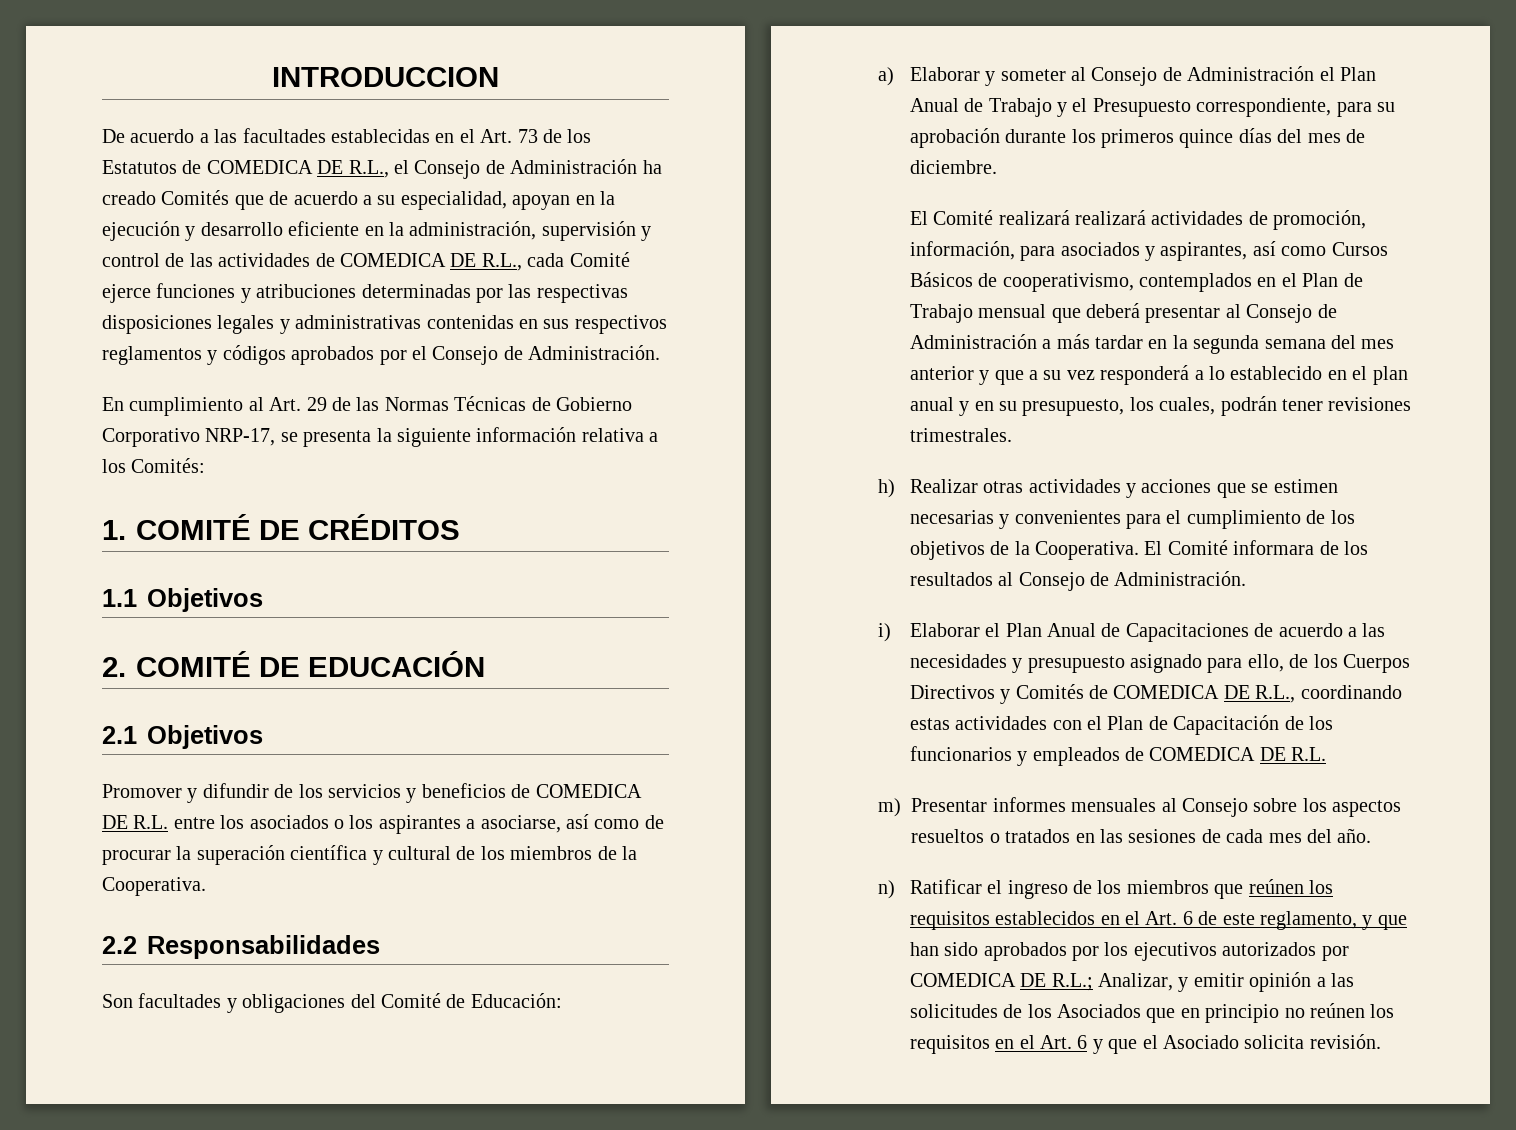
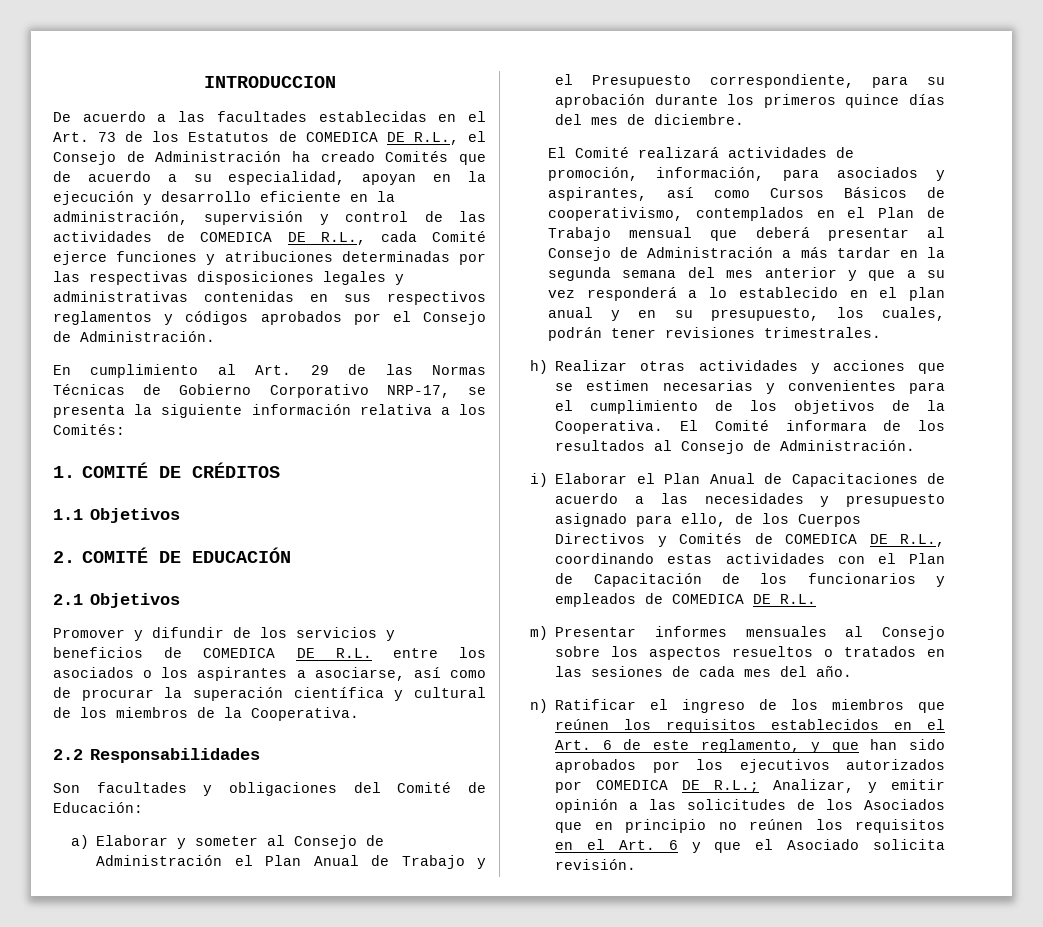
- El Comité realizará realizará actividades de promoción, información, para asociados y aspirantes, así como Cursos Básicos de cooperativismo, contemplados en el Plan de Trabajo mensual que deberá presentar al Consejo de Administración a más tardar en la segunda semana del mes anterior y que a su vez responderá a lo establecido en el plan anual y en su presupuesto, los cuales, podrán tener revisiones trimestrales.
+ El Comité realizará actividades de promoción, información, para asociados y aspirantes, así como Cursos Básicos de cooperativismo, contemplados en el Plan de Trabajo mensual que deberá presentar al Consejo de Administración a más tardar en la segunda semana del mes anterior y que a su vez responderá a lo establecido en el plan anual y en su presupuesto, los cuales, podrán tener revisiones trimestrales.

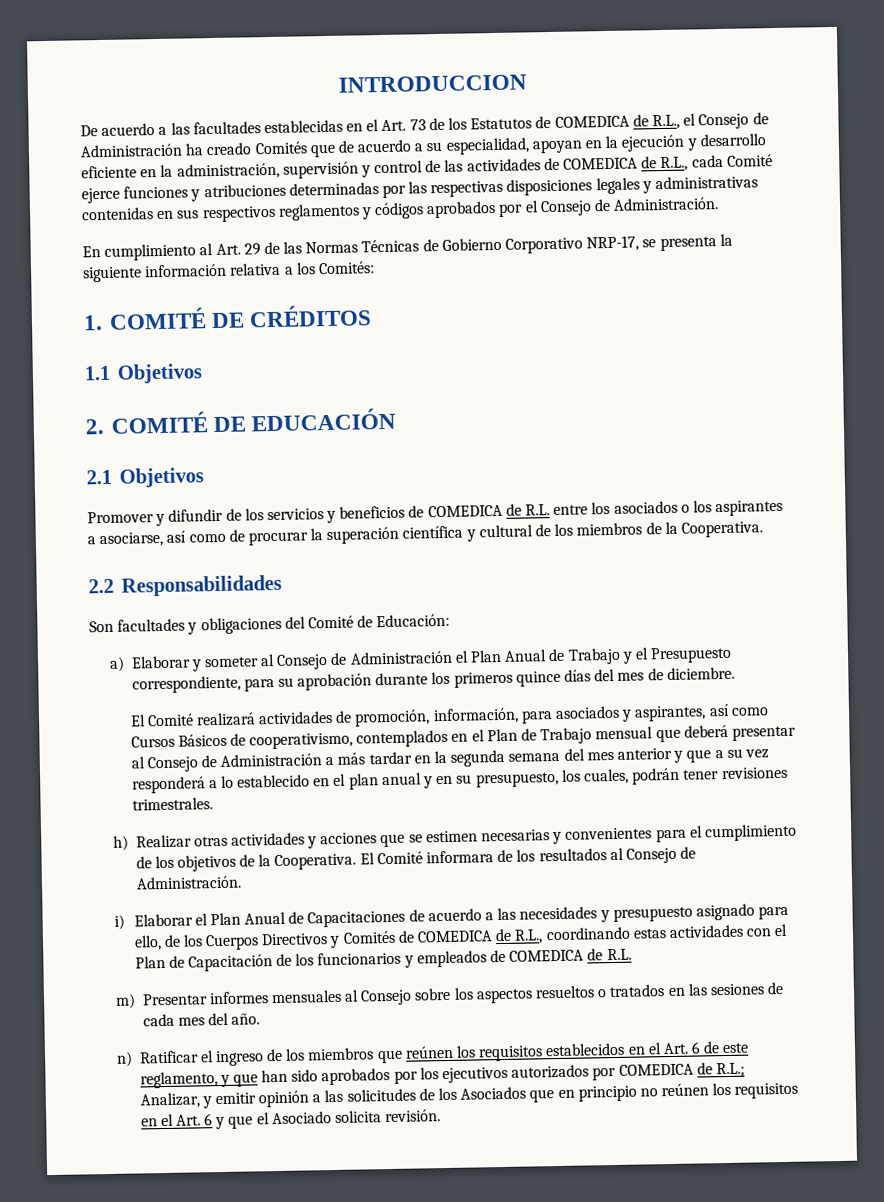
- De acuerdo a las facultades establecidas en el Art. 73 de los Estatutos de COMEDICA DE R.L., el Consejo de Administración ha creado Comités que de acuerdo a su especialidad, apoyan en la ejecución y desarrollo eficiente en la administración, supervisión y control de las actividades de COMEDICA DE R.L., cada Comité ejerce funciones y atribuciones determinadas por las respectivas disposiciones legales y administrativas contenidas en sus respectivos reglamentos y códigos aprobados por el Consejo de Administración.
+ De acuerdo a las facultades establecidas en el Art. 73 de los Estatutos de COMEDICA de R.L., el Consejo de Administración ha creado Comités que de acuerdo a su especialidad, apoyan en la ejecución y desarrollo eficiente en la administración, supervisión y control de las actividades de COMEDICA de R.L., cada Comité ejerce funciones y atribuciones determinadas por las respectivas disposiciones legales y administrativas contenidas en sus respectivos reglamentos y códigos aprobados por el Consejo de Administración.
- Promover y difundir de los servicios y beneficios de COMEDICA DE R.L. entre los asociados o los aspirantes a asociarse, así como de procurar la superación científica y cultural de los miembros de la Cooperativa.
+ Promover y difundir de los servicios y beneficios de COMEDICA de R.L. entre los asociados o los aspirantes a asociarse, así como de procurar la superación científica y cultural de los miembros de la Cooperativa.
- i) Elaborar el Plan Anual de Capacitaciones de acuerdo a las necesidades y presupuesto asignado para ello, de los Cuerpos Directivos y Comités de COMEDICA DE R.L., coordinando estas actividades con el Plan de Capacitación de los funcionarios y empleados de COMEDICA DE R.L.
+ i) Elaborar el Plan Anual de Capacitaciones de acuerdo a las necesidades y presupuesto asignado para ello, de los Cuerpos Directivos y Comités de COMEDICA de R.L., coordinando estas actividades con el Plan de Capacitación de los funcionarios y empleados de COMEDICA de R.L.
- n) Ratificar el ingreso de los miembros que reúnen los requisitos establecidos en el Art. 6 de este reglamento, y que han sido aprobados por los ejecutivos autorizados por COMEDICA DE R.L.; Analizar, y emitir opinión a las solicitudes de los Asociados que en principio no reúnen los requisitos en el Art. 6 y que el Asociado solicita revisión.
+ n) Ratificar el ingreso de los miembros que reúnen los requisitos establecidos en el Art. 6 de este reglamento, y que han sido aprobados por los ejecutivos autorizados por COMEDICA de R.L.; Analizar, y emitir opinión a las solicitudes de los Asociados que en principio no reúnen los requisitos en el Art. 6 y que el Asociado solicita revisión.

